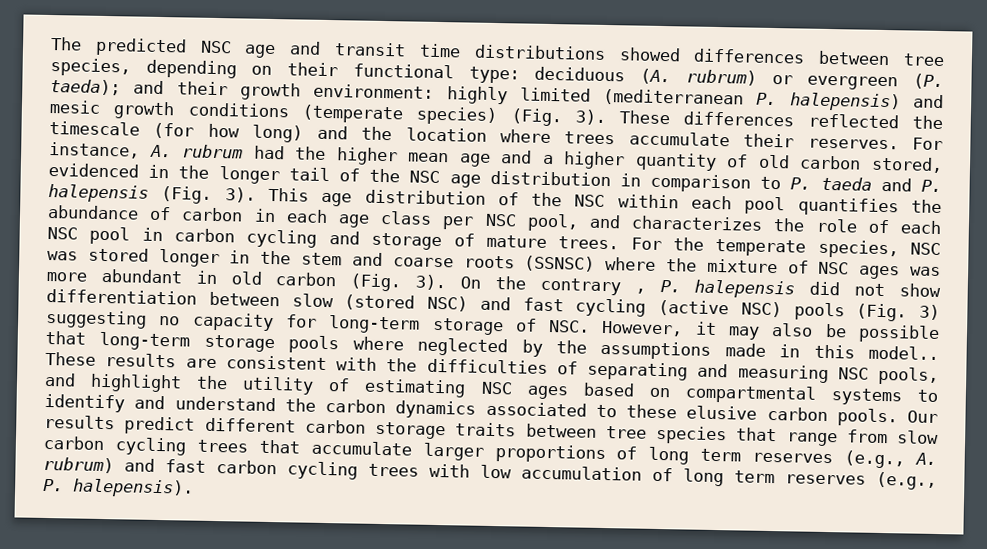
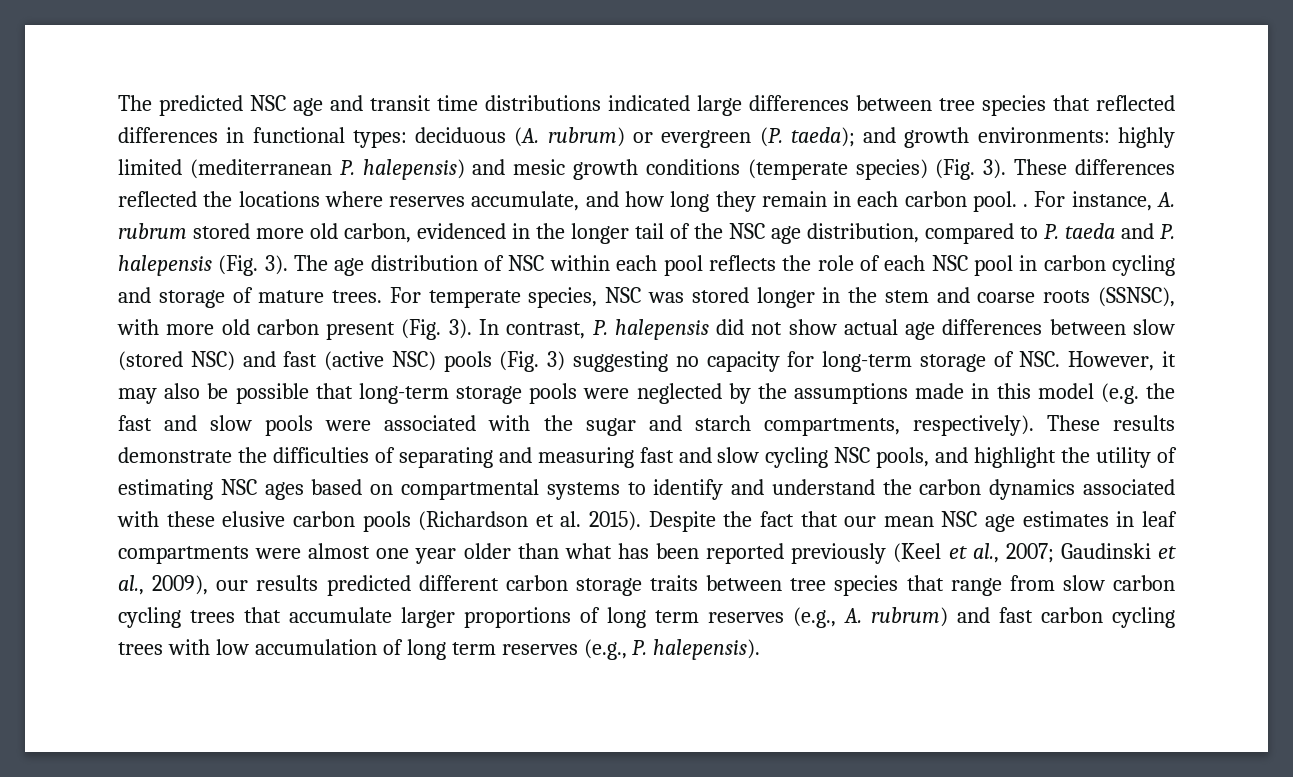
- The predicted NSC age and transit time distributions showed differences between tree species, depending on their functional type: deciduous (A. rubrum) or evergreen (P. taeda); and their growth environment: highly limited (mediterranean P. halepensis) and mesic growth conditions (temperate species) (Fig. 3).
+ The predicted NSC age and transit time distributions indicated large differences between tree species that reflected differences in functional types: deciduous (A. rubrum) or evergreen (P. taeda); and growth environments: highly limited (mediterranean P. halepensis) and mesic growth conditions (temperate species) (Fig. 3).
- These differences reflected the timescale (for how long) and the location where trees accumulate their reserves. For instance, A. rubrum had the higher mean age and a higher quantity of old carbon stored, evidenced in the longer tail of the NSC age distribution in comparison to P. taeda and P. halepensis (Fig. 3).
+ These differences reflected the locations where reserves accumulate, and how long they remain in each carbon pool. . For instance, A. rubrum stored more old carbon, evidenced in the longer tail of the NSC age distribution, compared to P. taeda and P. halepensis (Fig. 3).
- This age distribution of the NSC within each pool quantifies the abundance of carbon in each age class per NSC pool, and characterizes the role of each NSC pool in carbon cycling and storage of mature trees.
+ The age distribution of NSC within each pool reflects the role of each NSC pool in carbon cycling and storage of mature trees.
- For the temperate species, NSC was stored longer in the stem and coarse roots (SSNSC) where the mixture of NSC ages was more abundant in old carbon (Fig. 3). On the contrary , P. halepensis did not show differentiation between slow (stored NSC) and fast cycling (active NSC) pools (Fig. 3) suggesting no capacity for long-term storage of NSC. However, it may also be possible that long-term storage pools where neglected by the assumptions made in this model.. These results are consistent with the difficulties of separating and measuring NSC pools, and highlight the utility of estimating NSC ages based on compartmental systems to identify and understand the carbon dynamics associated to these elusive carbon pools. Our results predict different carbon storage traits between tree species that range from slow carbon cycling trees that accumulate larger proportions of long term reserves (e.g., A. rubrum) and fast carbon cycling trees with low accumulation of long term reserves (e.g., P. halepensis).
+ For temperate species, NSC was stored longer in the stem and coarse roots (SSNSC), with more old carbon present (Fig. 3). In contrast, P. halepensis did not show actual age differences between slow (stored NSC) and fast (active NSC) pools (Fig. 3) suggesting no capacity for long-term storage of NSC. However, it may also be possible that long-term storage pools were neglected by the assumptions made in this model (e.g. the fast and slow pools were associated with the sugar and starch compartments, respectively). These results demonstrate the difficulties of separating and measuring fast and slow cycling NSC pools, and highlight the utility of estimating NSC ages based on compartmental systems to identify and understand the carbon dynamics associated with these elusive carbon pools (Richardson et al. 2015). Despite the fact that our mean NSC age estimates in leaf compartments were almost one year older than what has been reported previously (Keel et al., 2007; Gaudinski et al., 2009), our results predicted different carbon storage traits between tree species that range from slow carbon cycling trees that accumulate larger proportions of long term reserves (e.g., A. rubrum) and fast carbon cycling trees with low accumulation of long term reserves (e.g., P. halepensis).

